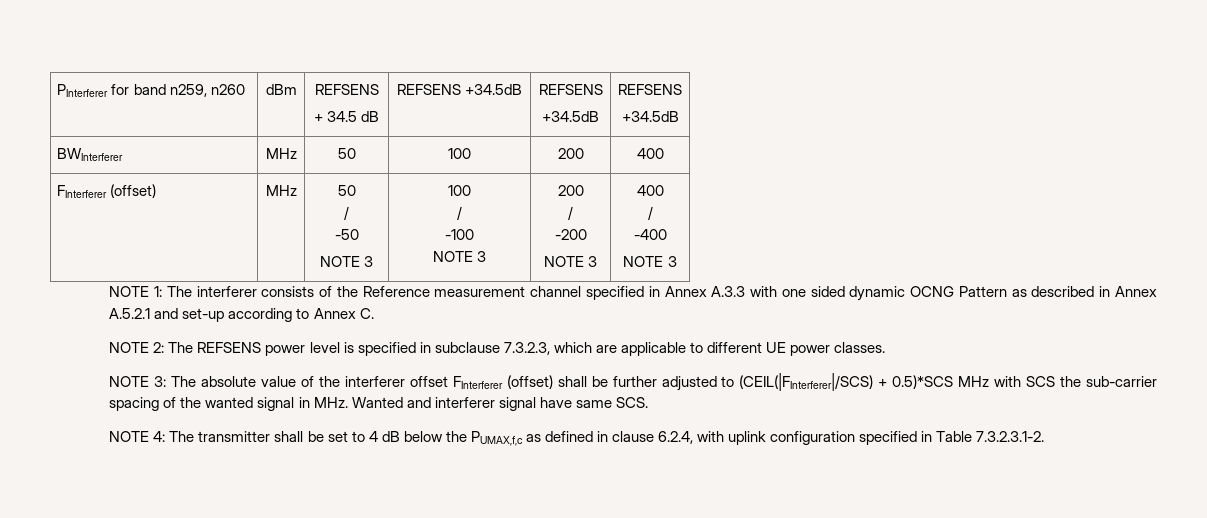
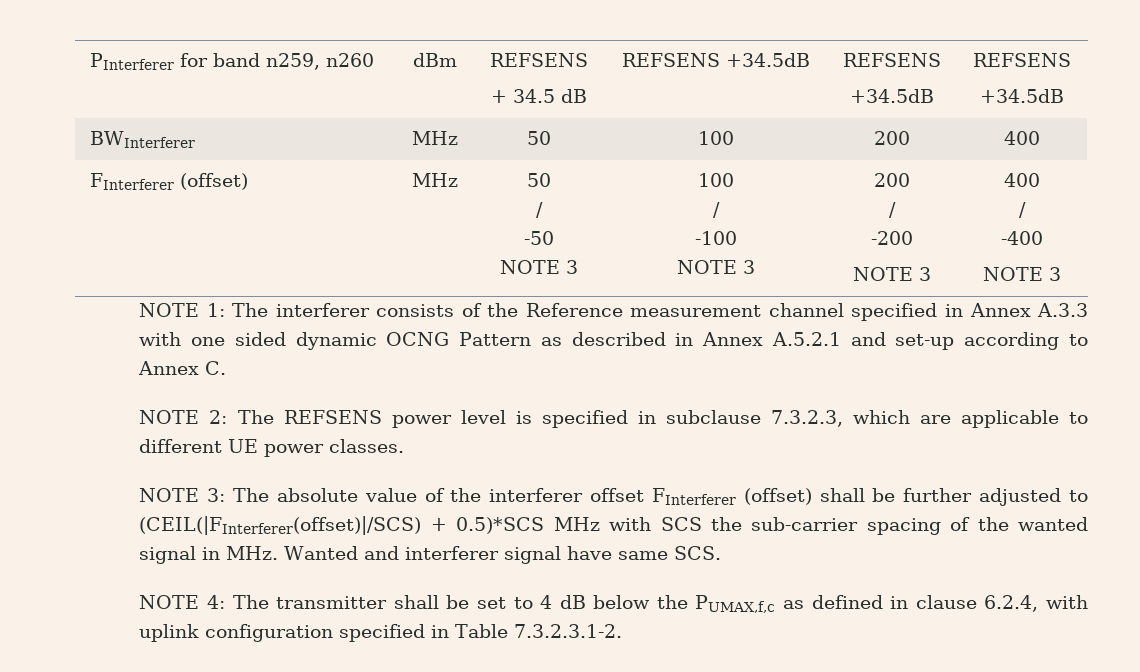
- NOTE 3: The absolute value of the interferer offset FInterferer (offset) shall be further adjusted to (CEIL(|FInterferer|/SCS) + 0.5)*SCS MHz with SCS the sub-carrier spacing of the wanted signal in MHz. Wanted and interferer signal have same SCS.
+ NOTE 3: The absolute value of the interferer offset FInterferer (offset) shall be further adjusted to (CEIL(|FInterferer(offset)|/SCS) + 0.5)*SCS MHz with SCS the sub-carrier spacing of the wanted signal in MHz. Wanted and interferer signal have same SCS.

